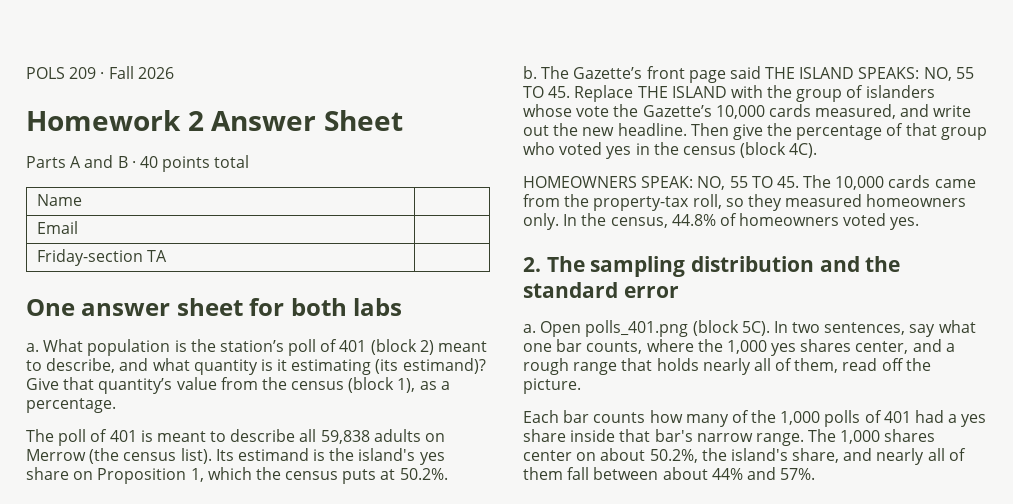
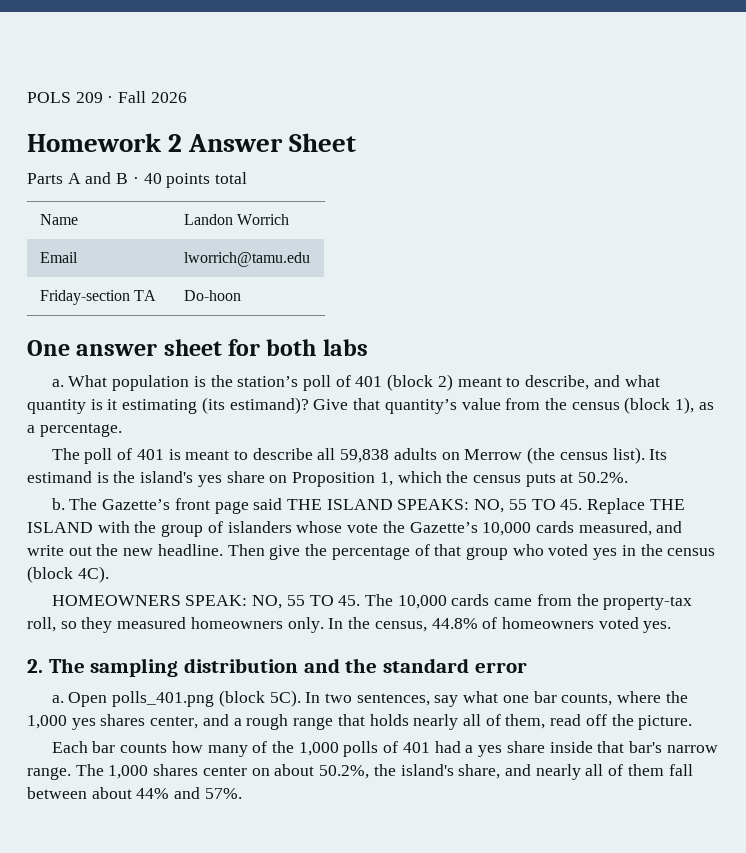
- Name |
+ Name | Landon Worrich
- Email |
+ Email | lworrich@tamu.edu
- Friday-section TA |
+ Friday-section TA | Do-hoon

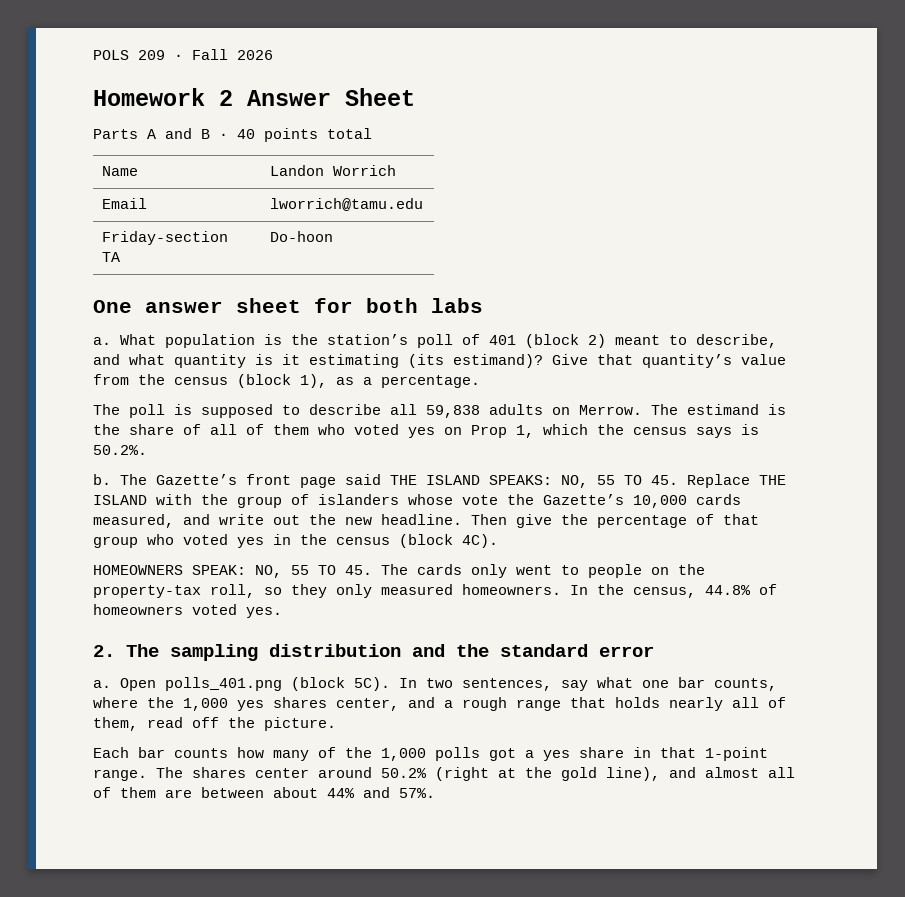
- The poll of 401 is meant to describe all 59,838 adults on Merrow (the census list). Its estimand is the island's yes share on Proposition 1, which the census puts at 50.2%.
+ The poll is supposed to describe all 59,838 adults on Merrow. The estimand is the share of all of them who voted yes on Prop 1, which the census says is 50.2%.
- HOMEOWNERS SPEAK: NO, 55 TO 45. The 10,000 cards came from the property-tax roll, so they measured homeowners only.
+ HOMEOWNERS SPEAK: NO, 55 TO 45. The cards only went to people on the property-tax roll, so they only measured homeowners.
- Each bar counts how many of the 1,000 polls of 401 had a yes share inside that bar's narrow range.
+ Each bar counts how many of the 1,000 polls got a yes share in that 1-point range.
- The 1,000 shares center on about 50.2%, the island's share, and nearly all of them fall between about 44% and 57%.
+ The shares center around 50.2% (right at the gold line), and almost all of them are between about 44% and 57%.

